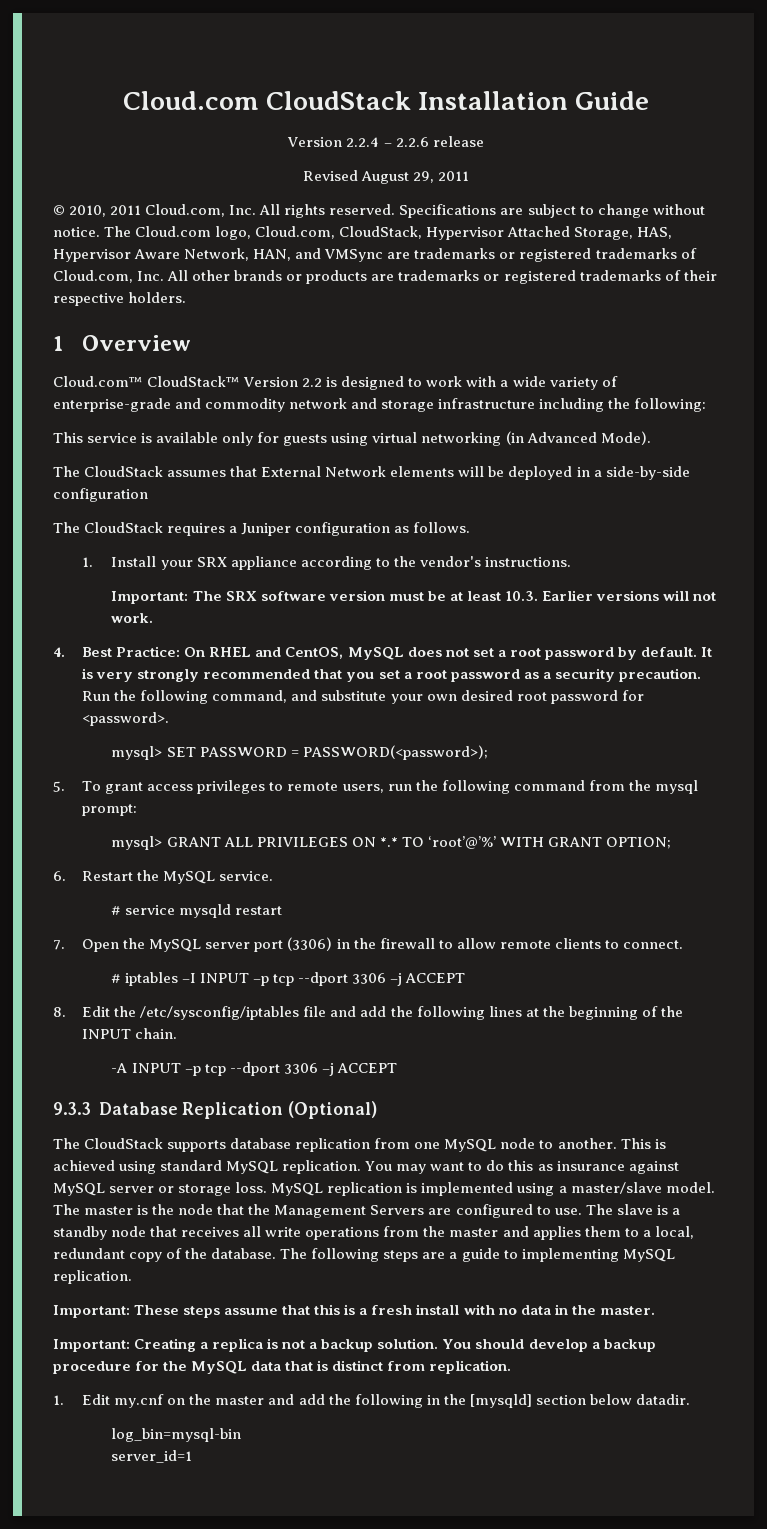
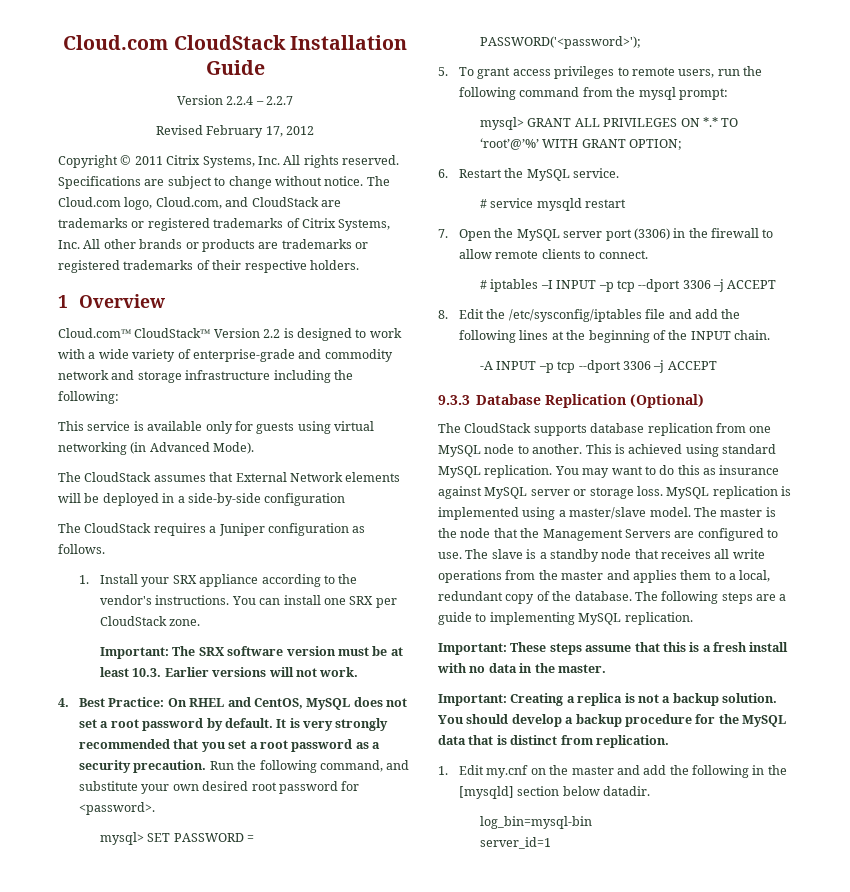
- Version 2.2.4 – 2.2.6 release
+ Version 2.2.4 – 2.2.7
- Revised August 29, 2011
- © 2010, 2011 Cloud.com, Inc. All rights reserved.
+ Revised February 17, 2012
+ Copyright © 2011 Citrix Systems, Inc. All rights reserved.
- The Cloud.com logo, Cloud.com, CloudStack, Hypervisor Attached Storage, HAS, Hypervisor Aware Network, HAN, and VMSync are trademarks or registered trademarks of Cloud.com, Inc. All other brands or products are trademarks or registered trademarks of their respective holders.
+ The Cloud.com logo, Cloud.com, and CloudStack are trademarks or registered trademarks of Citrix Systems, Inc. All other brands or products are trademarks or registered trademarks of their respective holders.
+ You can install one SRX per CloudStack zone.
- mysql> SET PASSWORD = PASSWORD(<password>);
+ mysql> SET PASSWORD = PASSWORD('<password>');

